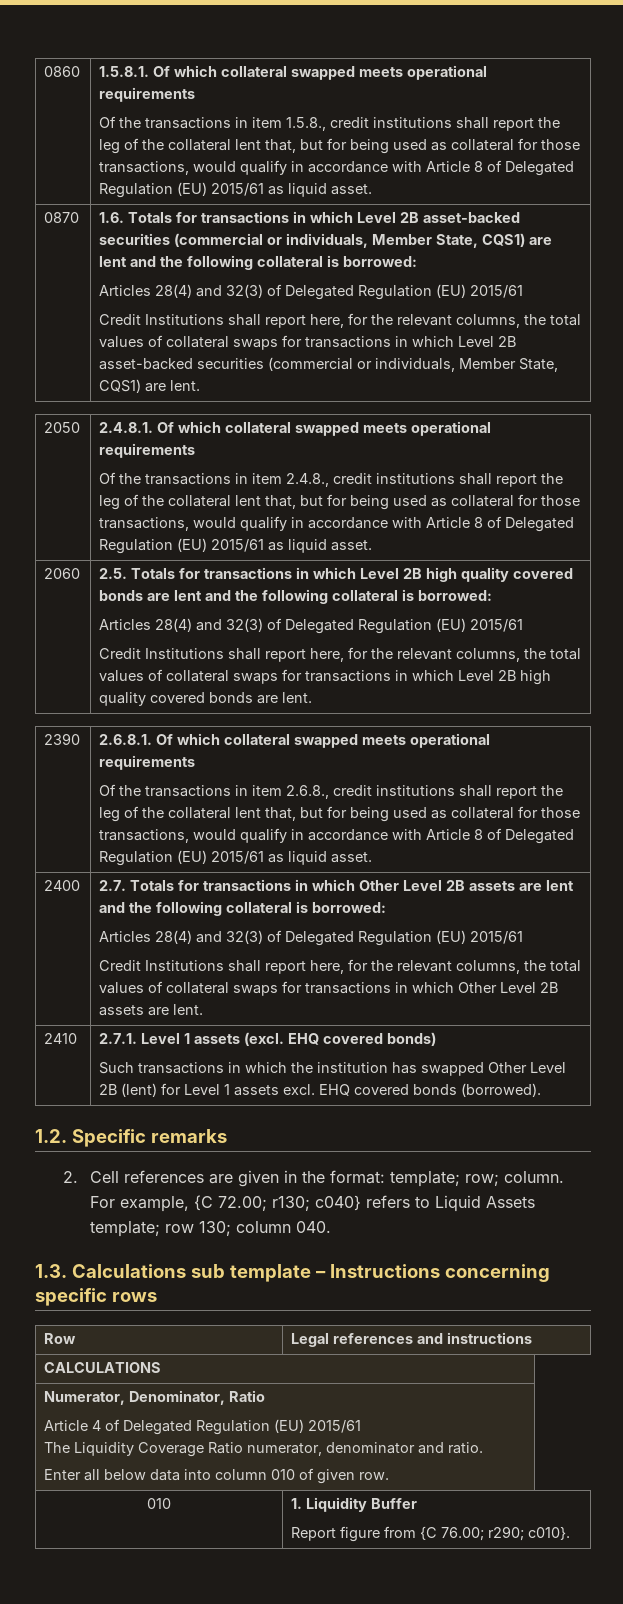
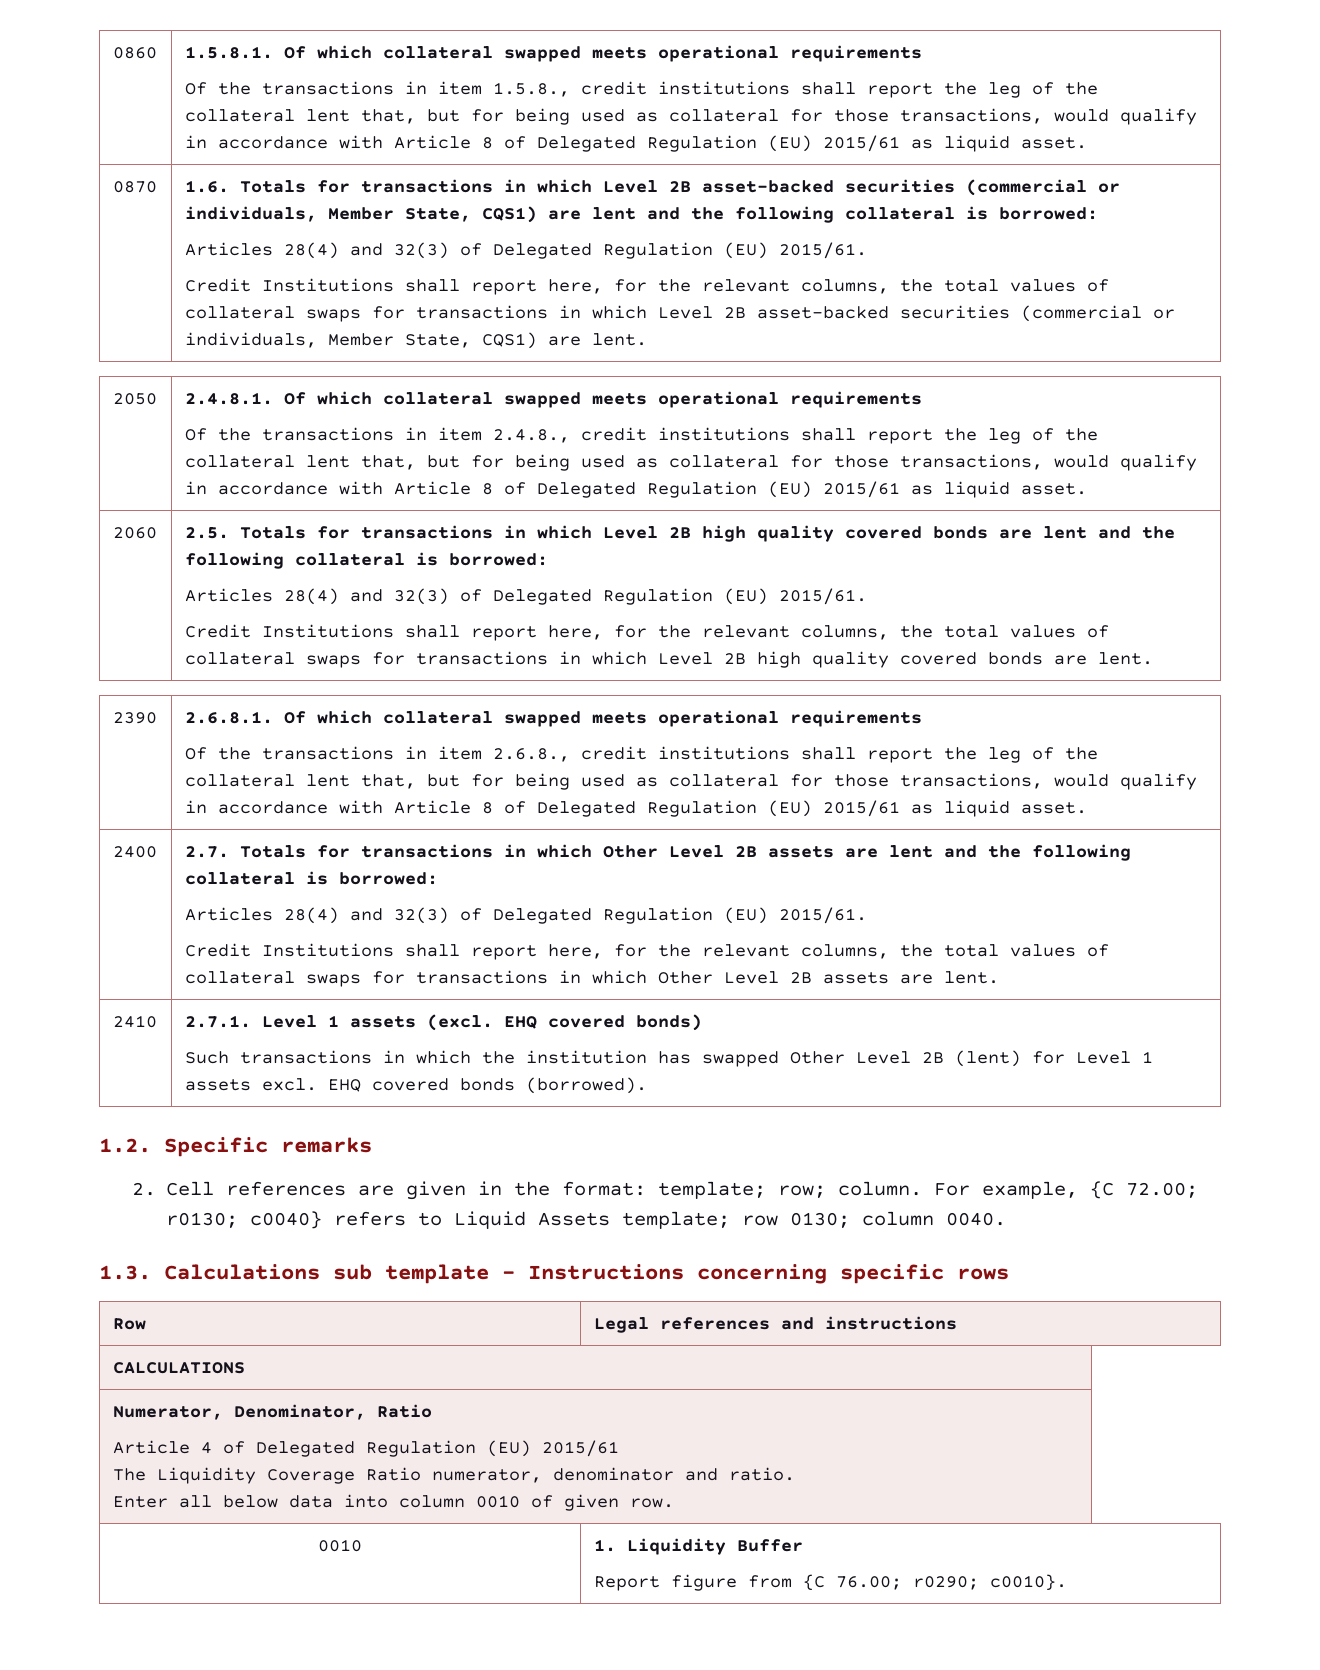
  1.6. Totals for transactions in which Level 2B asset-backed securities (commercial or individuals, Member State, CQS1) are lent and the following collateral is borrowed:
- Articles 28(4) and 32(3) of Delegated Regulation (EU) 2015/61
+ Articles 28(4) and 32(3) of Delegated Regulation (EU) 2015/61.
  2.5. Totals for transactions in which Level 2B high quality covered bonds are lent and the following collateral is borrowed:
- Articles 28(4) and 32(3) of Delegated Regulation (EU) 2015/61
+ Articles 28(4) and 32(3) of Delegated Regulation (EU) 2015/61.
  2.7. Totals for transactions in which Other Level 2B assets are lent and the following collateral is borrowed:
- Articles 28(4) and 32(3) of Delegated Regulation (EU) 2015/61
+ Articles 28(4) and 32(3) of Delegated Regulation (EU) 2015/61.
- For example, {C 72.00; r130; c040} refers to Liquid Assets template; row 130; column 040.
+ For example, {C 72.00; r0130; c0040} refers to Liquid Assets template; row 0130; column 0040.
  Numerator, Denominator, Ratio
  Article 4 of Delegated Regulation (EU) 2015/61
  The Liquidity Coverage Ratio numerator, denominator and ratio.
- Enter all below data into column 010 of given row.
+ Enter all below data into column 0010 of given row.
- 010 | 1. Liquidity Buffer
- Report figure from {C 76.00; r290; c010}.
+ 0010 | 1. Liquidity Buffer
+ Report figure from {C 76.00; r0290; c0010}.

